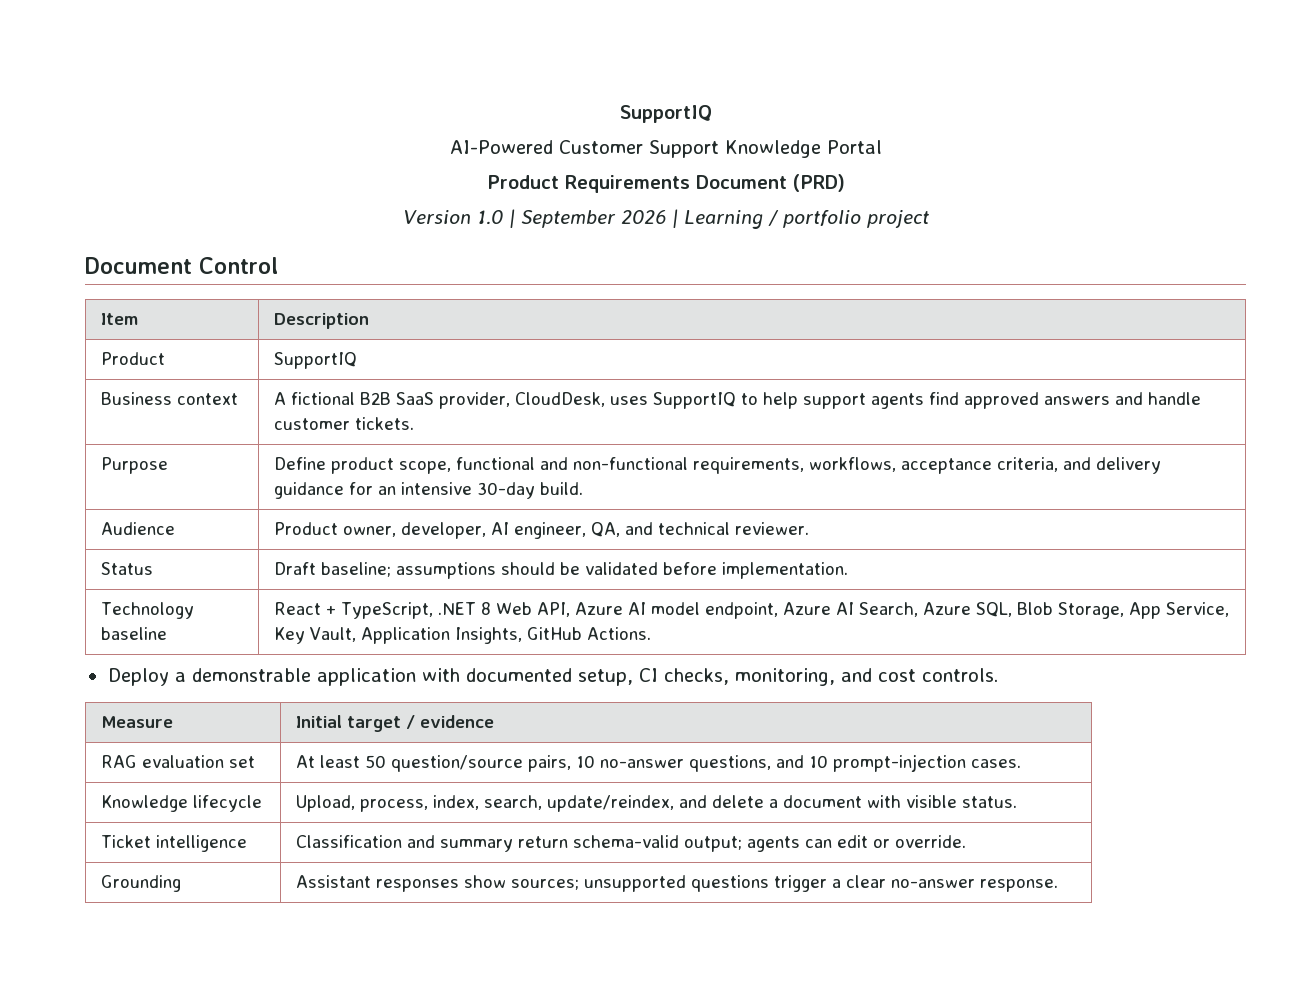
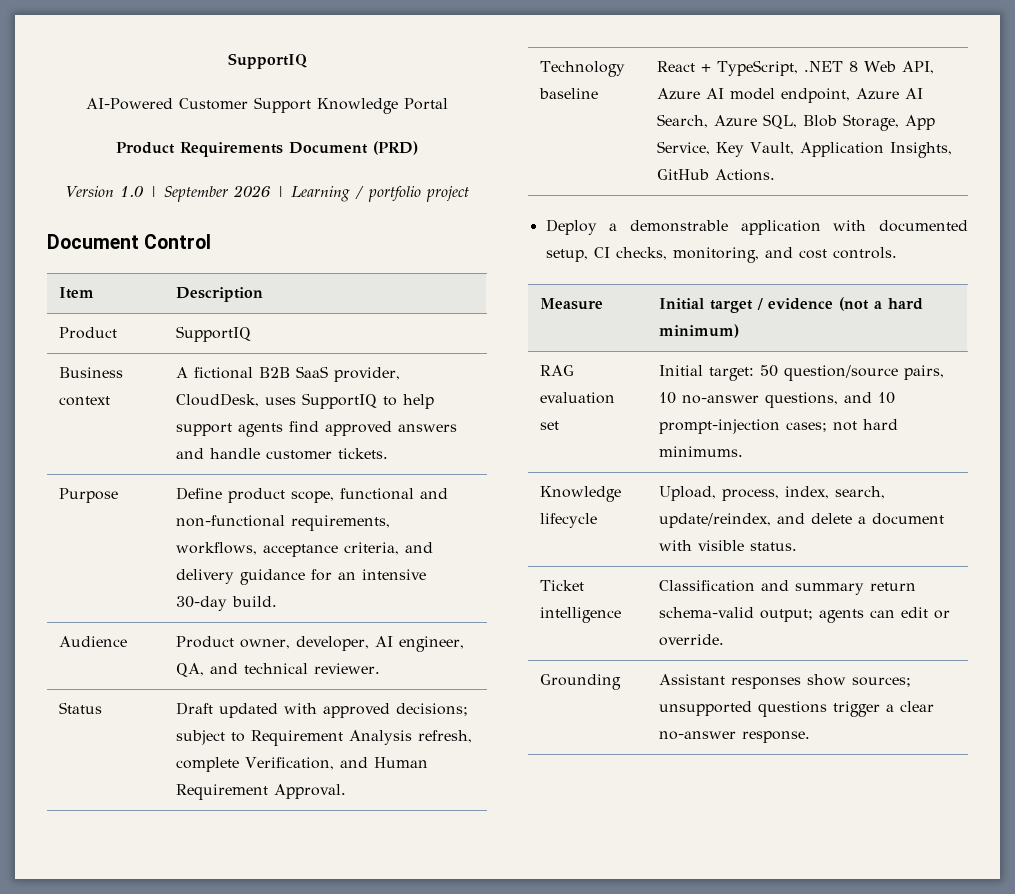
- Status | Draft baseline; assumptions should be validated before implementation.
+ Status | Draft updated with approved decisions; subject to Requirement Analysis refresh, complete Verification, and Human Requirement Approval.
- Measure | Initial target / evidence
+ Measure | Initial target / evidence (not a hard minimum)
- RAG evaluation set | At least 50 question/source pairs, 10 no-answer questions, and 10 prompt-injection cases.
+ RAG evaluation set | Initial target: 50 question/source pairs, 10 no-answer questions, and 10 prompt-injection cases; not hard minimums.

